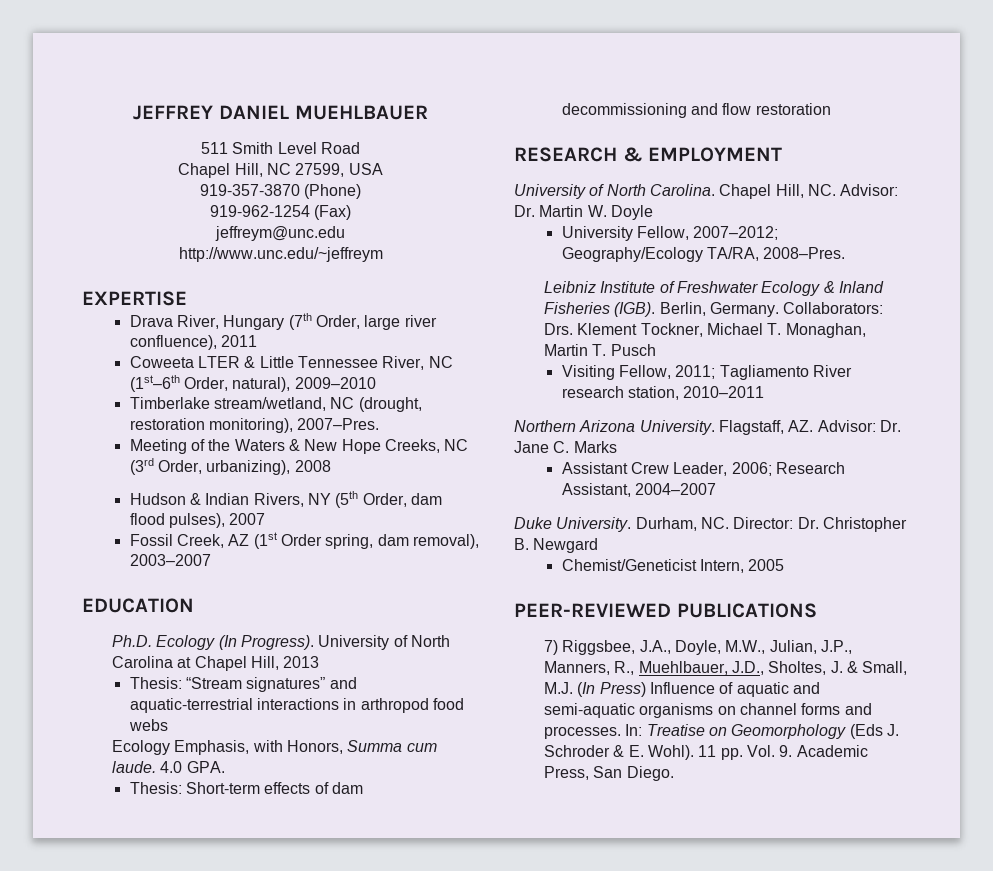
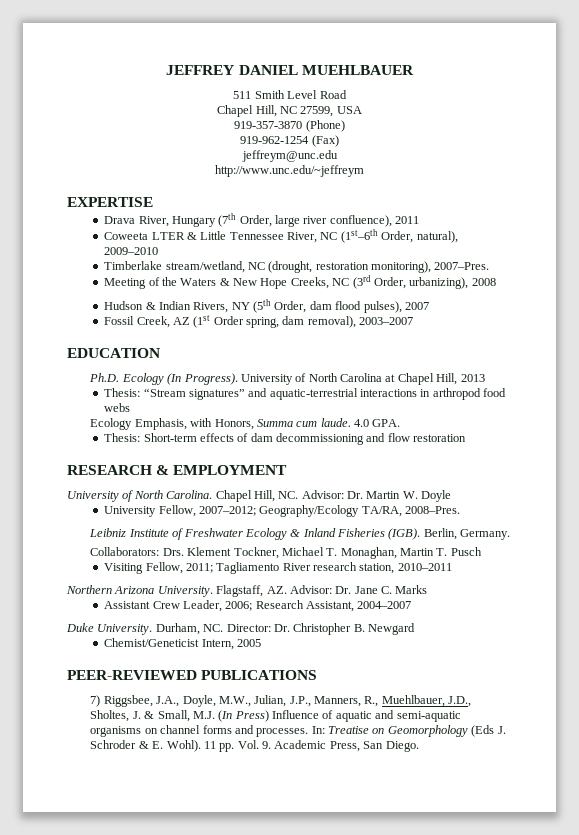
- Berlin, Germany. Collaborators: Drs. Klement Tockner, Michael T. Monaghan, Martin T. Pusch
+ Berlin, Germany.
+ Collaborators: Drs. Klement Tockner, Michael T. Monaghan, Martin T. Pusch

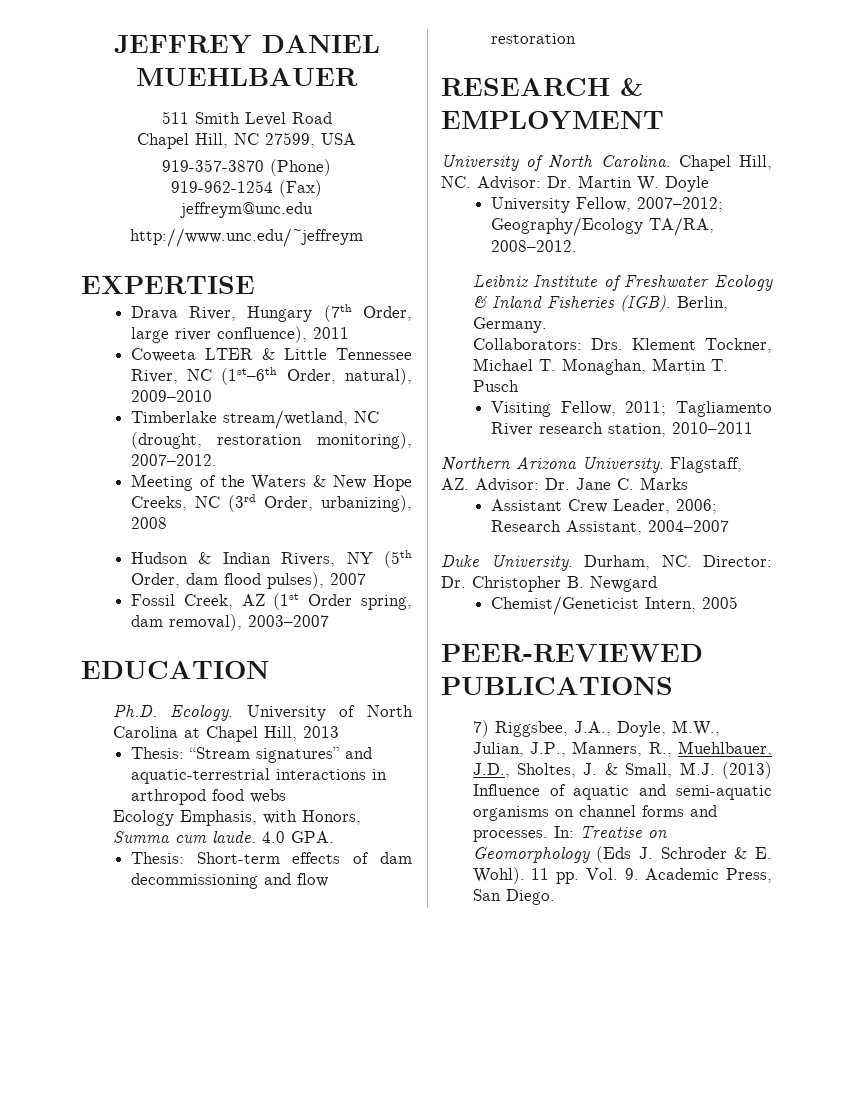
- Timberlake stream/wetland, NC (drought, restoration monitoring), 2007–Pres.
+ Timberlake stream/wetland, NC (drought, restoration monitoring), 2007–2012.
- Ph.D. Ecology (In Progress).
+ Ph.D. Ecology.
- University Fellow, 2007–2012; Geography/Ecology TA/RA, 2008–Pres.
+ University Fellow, 2007–2012; Geography/Ecology TA/RA, 2008–2012.
- 7) Riggsbee, J.A., Doyle, M.W., Julian, J.P., Manners, R., Muehlbauer, J.D., Sholtes, J. & Small, M.J. (In Press) Influence of aquatic and semi-aquatic organisms on channel forms and processes.
+ 7) Riggsbee, J.A., Doyle, M.W., Julian, J.P., Manners, R., Muehlbauer, J.D., Sholtes, J. & Small, M.J. (2013) Influence of aquatic and semi-aquatic organisms on channel forms and processes.

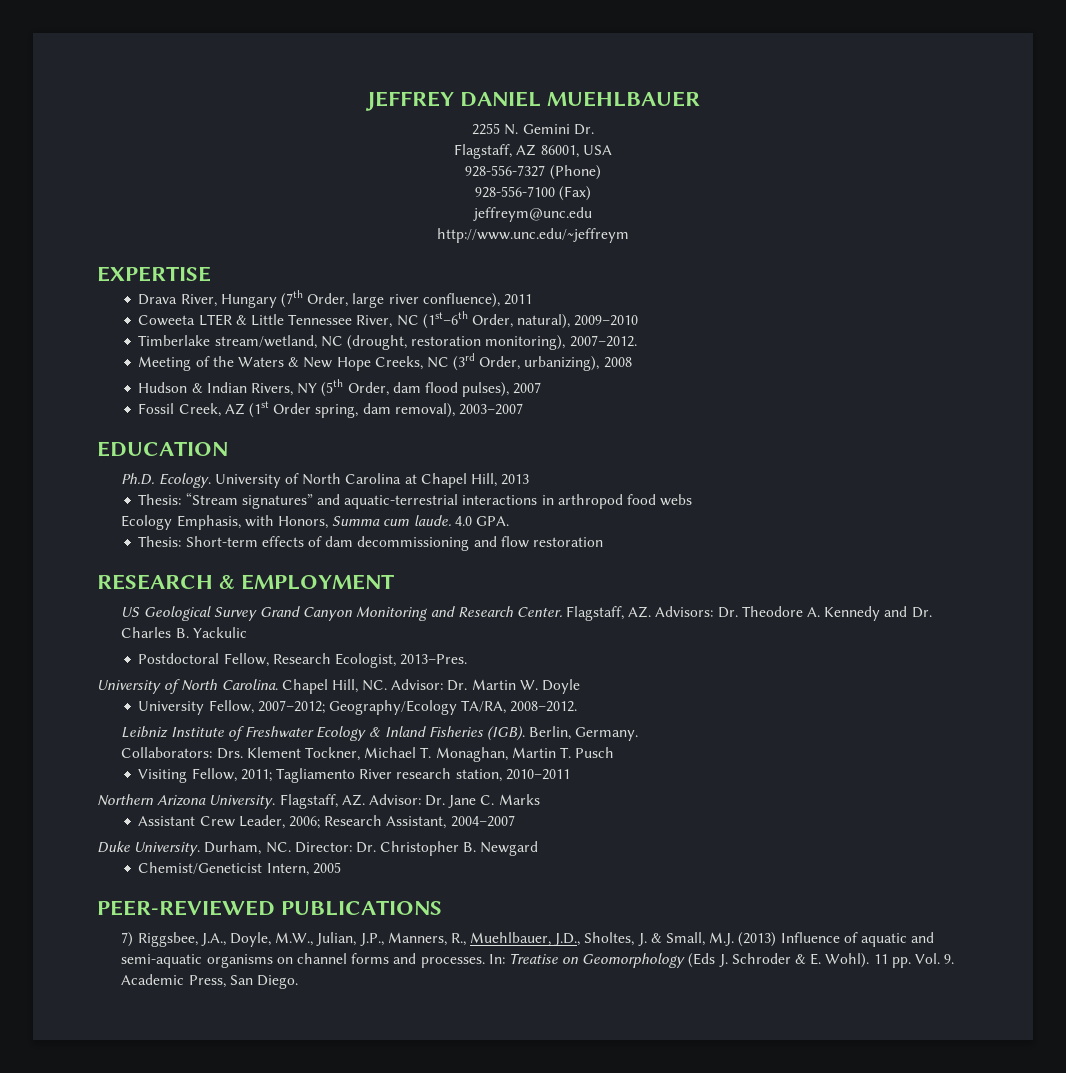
- 511 Smith Level Road
- Chapel Hill, NC 27599, USA
+ 2255 N. Gemini Dr.
+ Flagstaff, AZ 86001, USA
- 919-357-3870 (Phone)
+ 928-556-7327 (Phone)
- 919-962-1254 (Fax)
+ 928-556-7100 (Fax)
+ US Geological Survey Grand Canyon Monitoring and Research Center. Flagstaff, AZ. Advisors: Dr. Theodore A. Kennedy and Dr. Charles B. Yackulic
+ Postdoctoral Fellow, Research Ecologist, 2013–Pres.

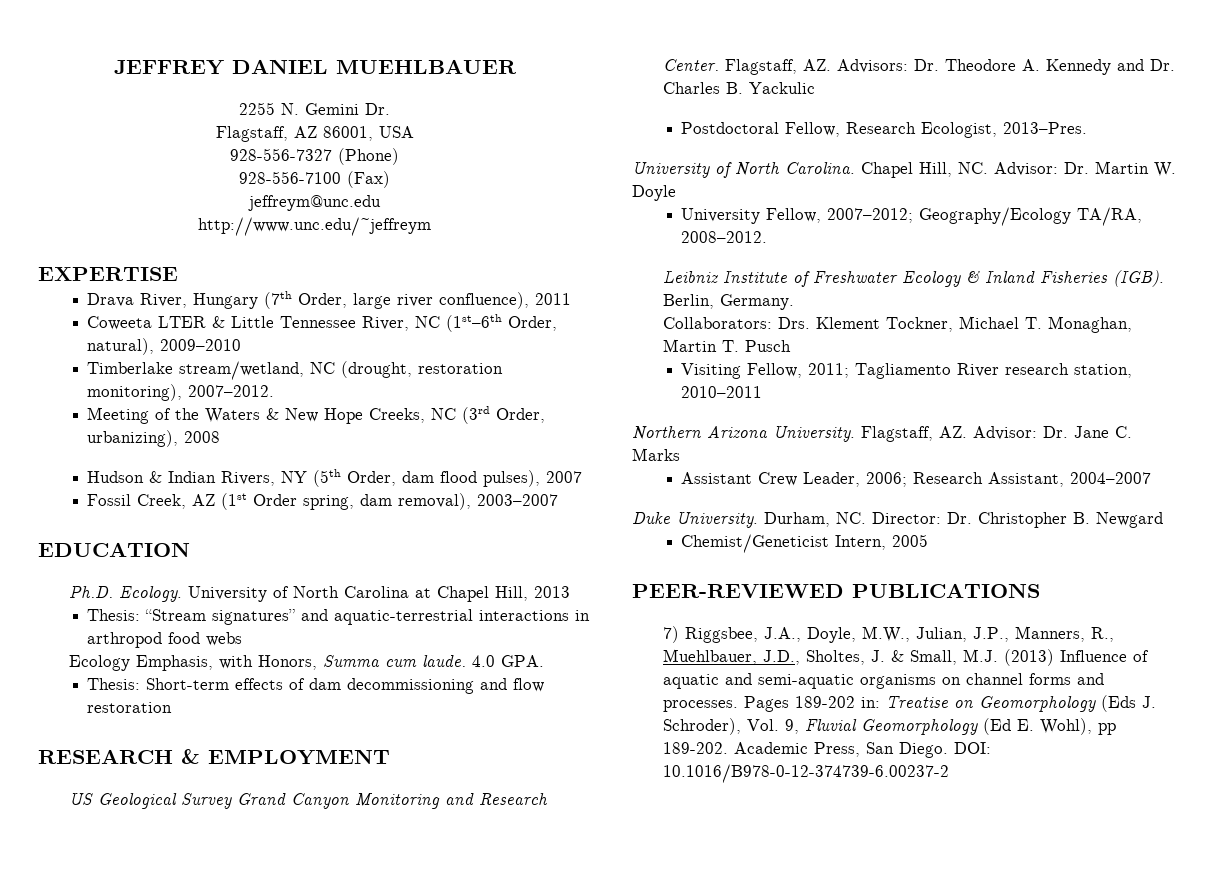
- In: Treatise on Geomorphology (Eds J. Schroder & E. Wohl). 11 pp. Vol. 9. Academic Press, San Diego.
+ Pages 189-202 in: Treatise on Geomorphology (Eds J. Schroder), Vol. 9, Fluvial Geomorphology (Ed E. Wohl), pp 189-202. Academic Press, San Diego.
+ DOI: 10.1016/B978-0-12-374739-6.00237-2

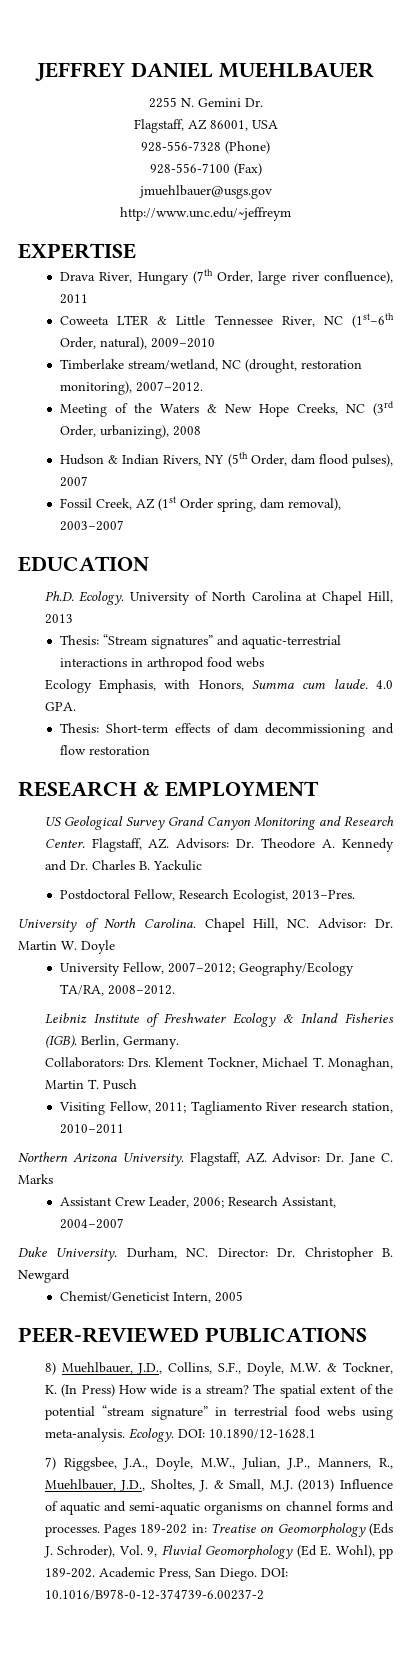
- 928-556-7327 (Phone)
+ 928-556-7328 (Phone)
- jeffreym@unc.edu
+ jmuehlbauer@usgs.gov
+ 8) Muehlbauer, J.D., Collins, S.F., Doyle, M.W. & Tockner, K. (In Press) How wide is a stream? The spatial extent of the potential “stream signature” in terrestrial food webs using meta-analysis. Ecology. DOI: 10.1890/12-1628.1

